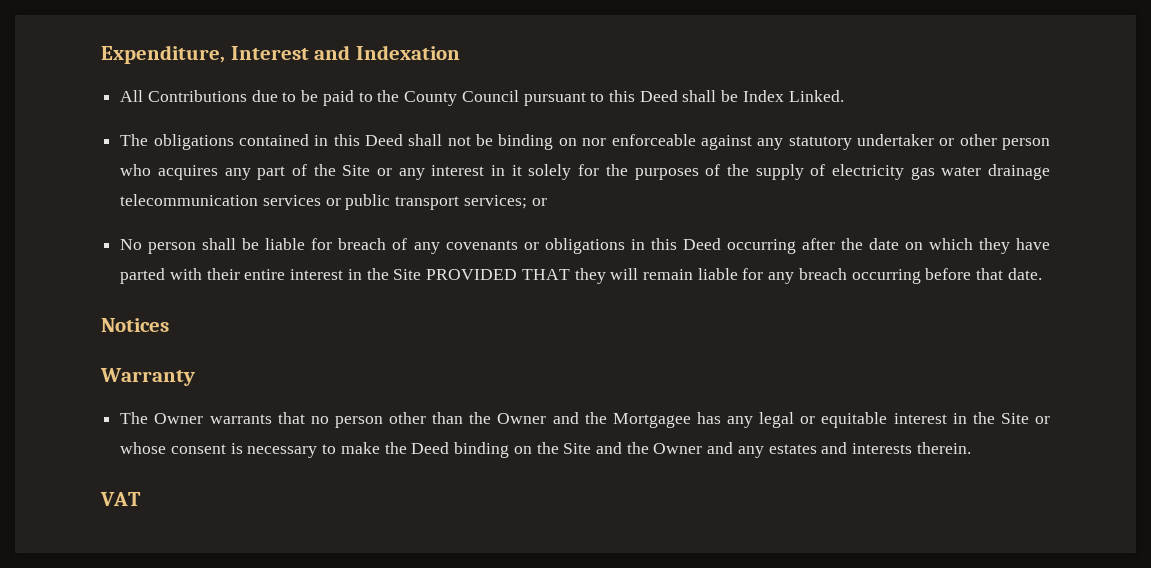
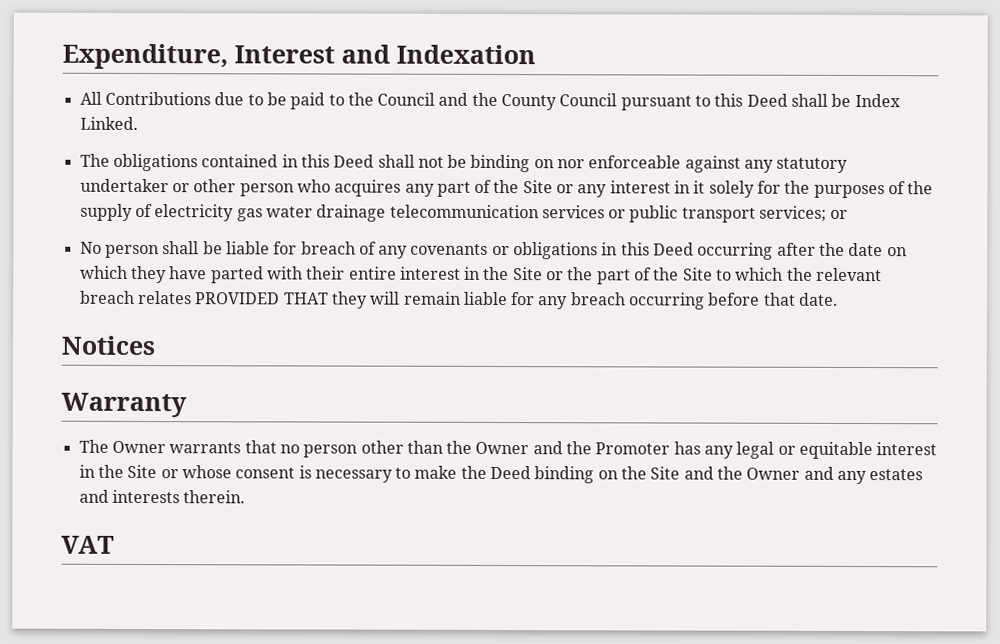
- All Contributions due to be paid to the County Council pursuant to this Deed shall be Index Linked.
+ All Contributions due to be paid to the Council and the County Council pursuant to this Deed shall be Index Linked.
- No person shall be liable for breach of any covenants or obligations in this Deed occurring after the date on which they have parted with their entire interest in the Site PROVIDED THAT they will remain liable for any breach occurring before that date.
+ No person shall be liable for breach of any covenants or obligations in this Deed occurring after the date on which they have parted with their entire interest in the Site or the part of the Site to which the relevant breach relates PROVIDED THAT they will remain liable for any breach occurring before that date.
- The Owner warrants that no person other than the Owner and the Mortgagee has any legal or equitable interest in the Site or whose consent is necessary to make the Deed binding on the Site and the Owner and any estates and interests therein.
+ The Owner warrants that no person other than the Owner and the Promoter has any legal or equitable interest in the Site or whose consent is necessary to make the Deed binding on the Site and the Owner and any estates and interests therein.

